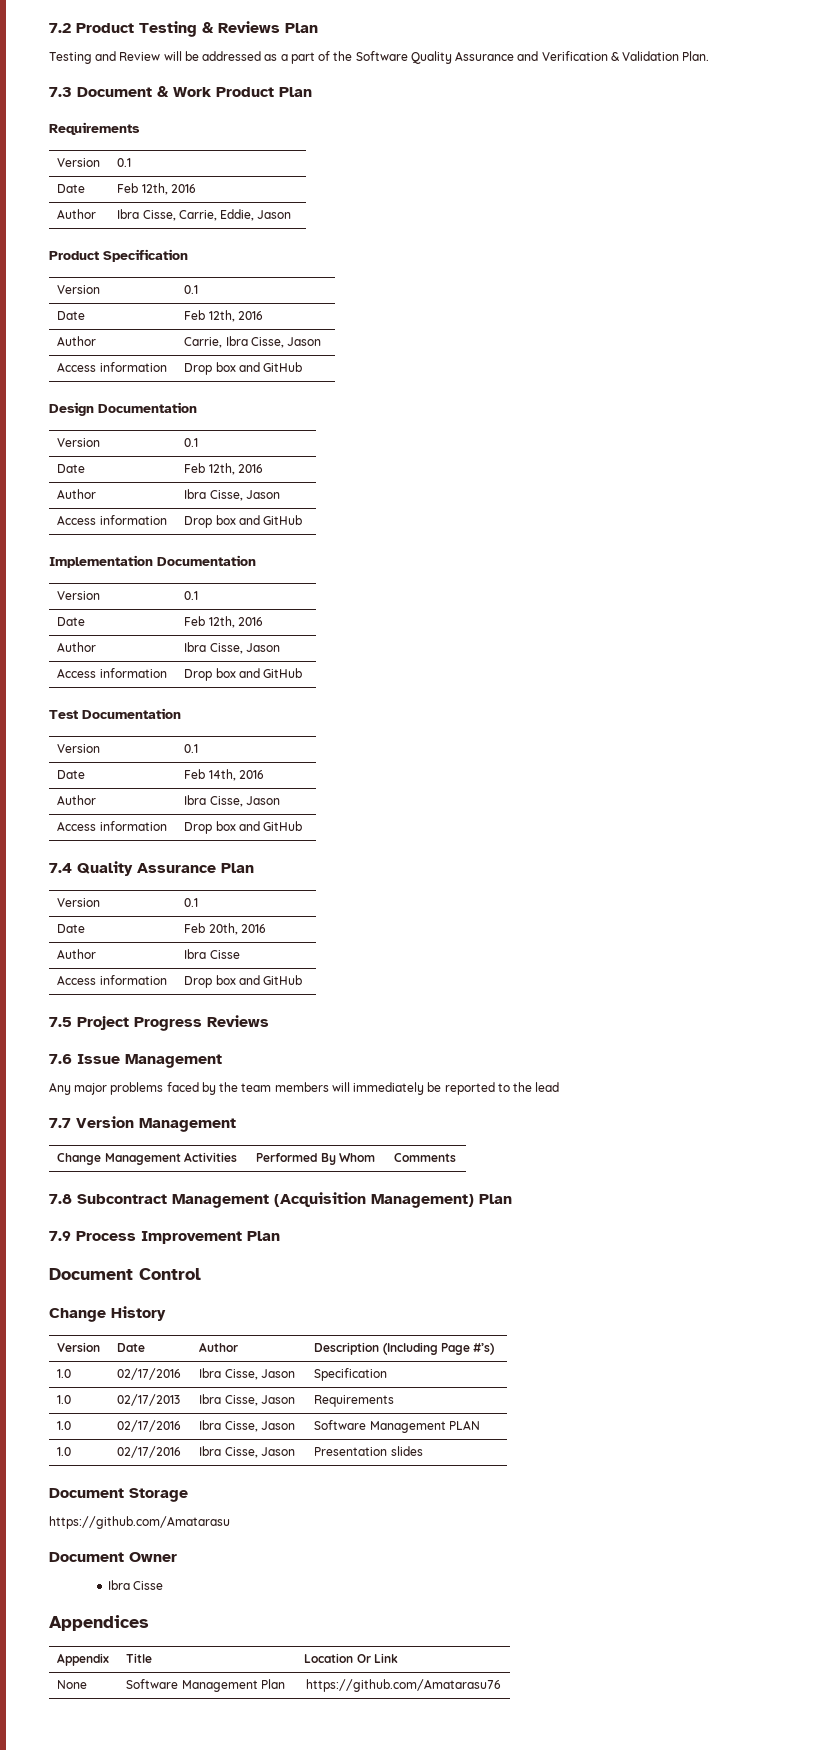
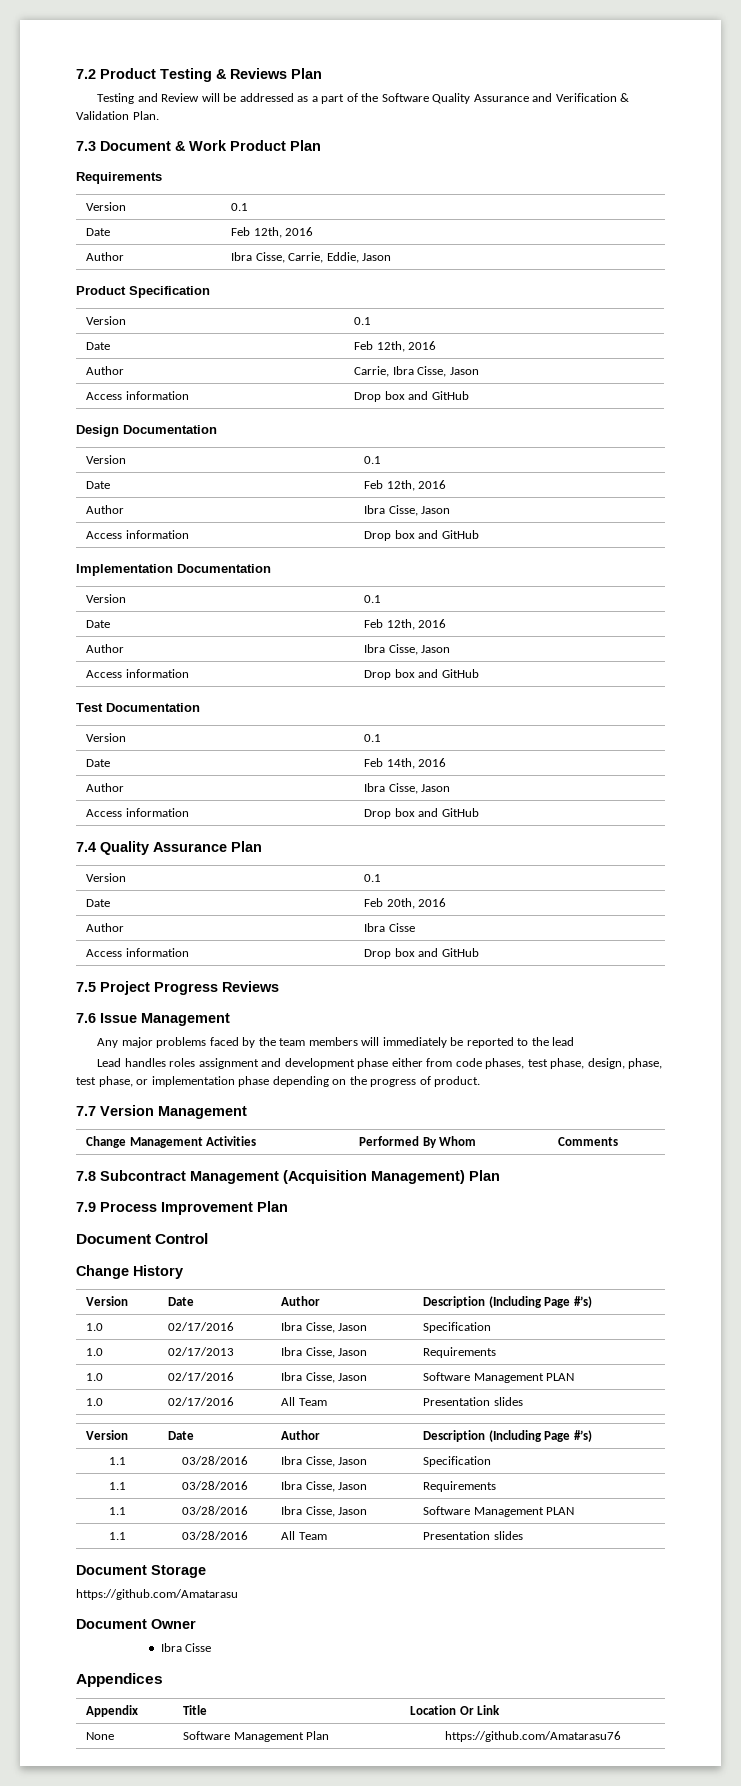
+ Lead handles roles assignment and development phase either from code phases, test phase, design, phase, test phase, or implementation phase depending on the progress of product.
- 1.0 | 02/17/2016 | Ibra Cisse, Jason | Presentation slides
+ 1.0 | 02/17/2016 | All Team | Presentation slides
+ Version | Date | Author | Description (Including Page #’s)
+ 1.1 | 03/28/2016 | Ibra Cisse, Jason | Specification
+ 1.1 | 03/28/2016 | Ibra Cisse, Jason | Requirements
+ 1.1 | 03/28/2016 | Ibra Cisse, Jason | Software Management PLAN
+ 1.1 | 03/28/2016 | All Team | Presentation slides

